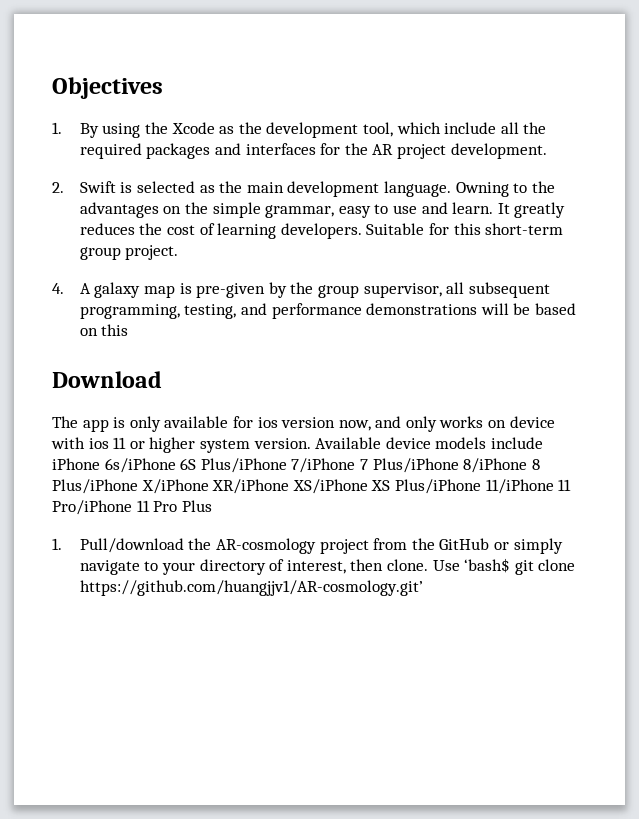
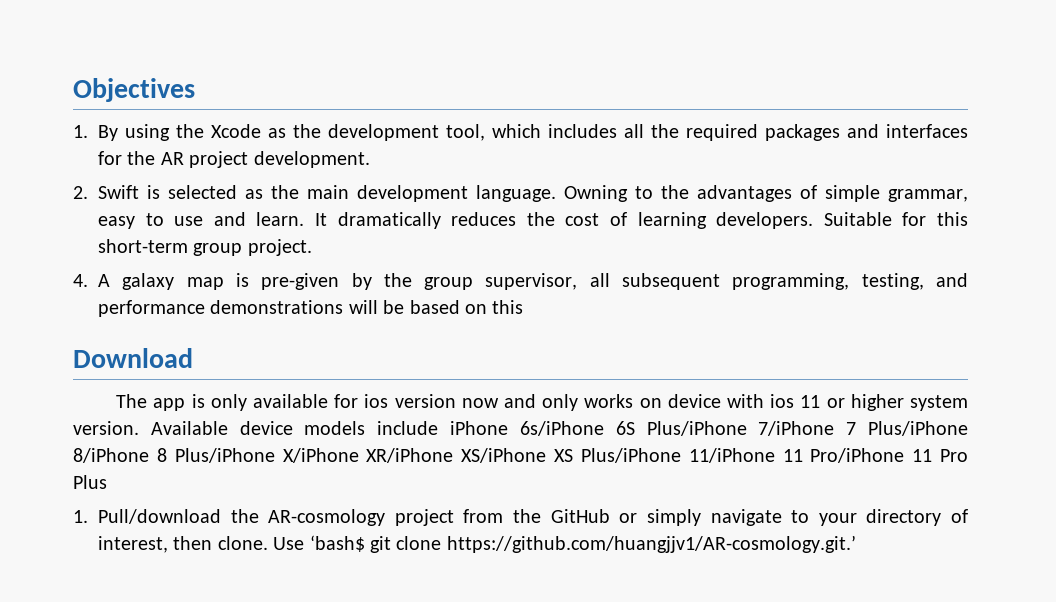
- 1. By using the Xcode as the development tool, which include all the required packages and interfaces for the AR project development.
+ 1. By using the Xcode as the development tool, which includes all the required packages and interfaces for the AR project development.
- Owning to the advantages on the simple grammar, easy to use and learn.
+ Owning to the advantages of simple grammar, easy to use and learn.
- It greatly reduces the cost of learning developers.
+ It dramatically reduces the cost of learning developers.
- The app is only available for ios version now, and only works on device with ios 11 or higher system version.
+ The app is only available for ios version now and only works on device with ios 11 or higher system version.
- Use ‘bash$ git clone https://github.com/huangjjv1/AR-cosmology.git’
+ Use ‘bash$ git clone https://github.com/huangjjv1/AR-cosmology.git.’

